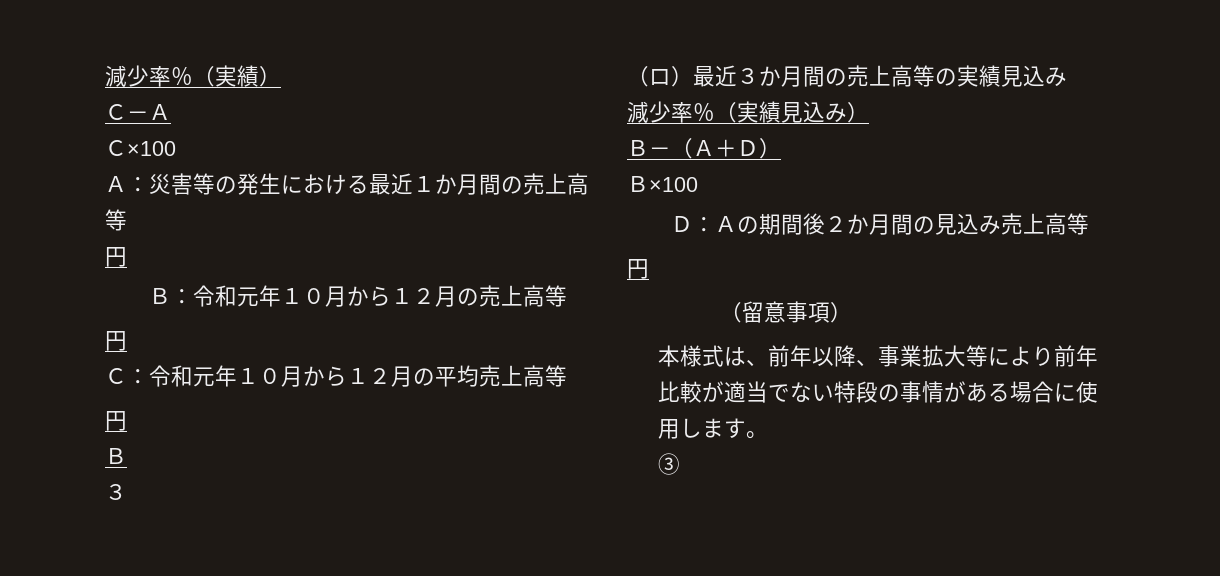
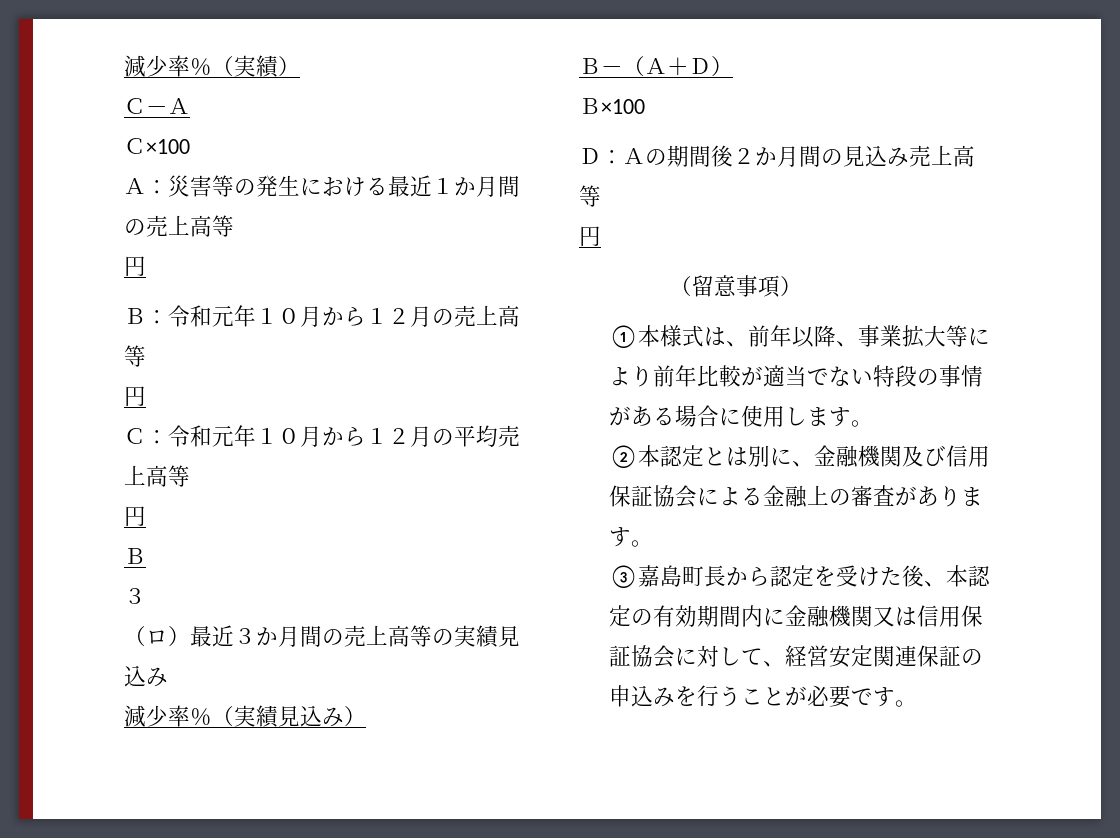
- 本様式は、前年以降、事業拡大等により前年比較が適当でない特段の事情がある場合に使用します。
- ③
+ ①本様式は、前年以降、事業拡大等により前年比較が適当でない特段の事情がある場合に使用します。
+ ②本認定とは別に、金融機関及び信用保証協会による金融上の審査があります。
+ ③嘉島町長から認定を受けた後、本認定の有効期間内に金融機関又は信用保証協会に対して、経営安定関連保証の申込みを行うことが必要です。

